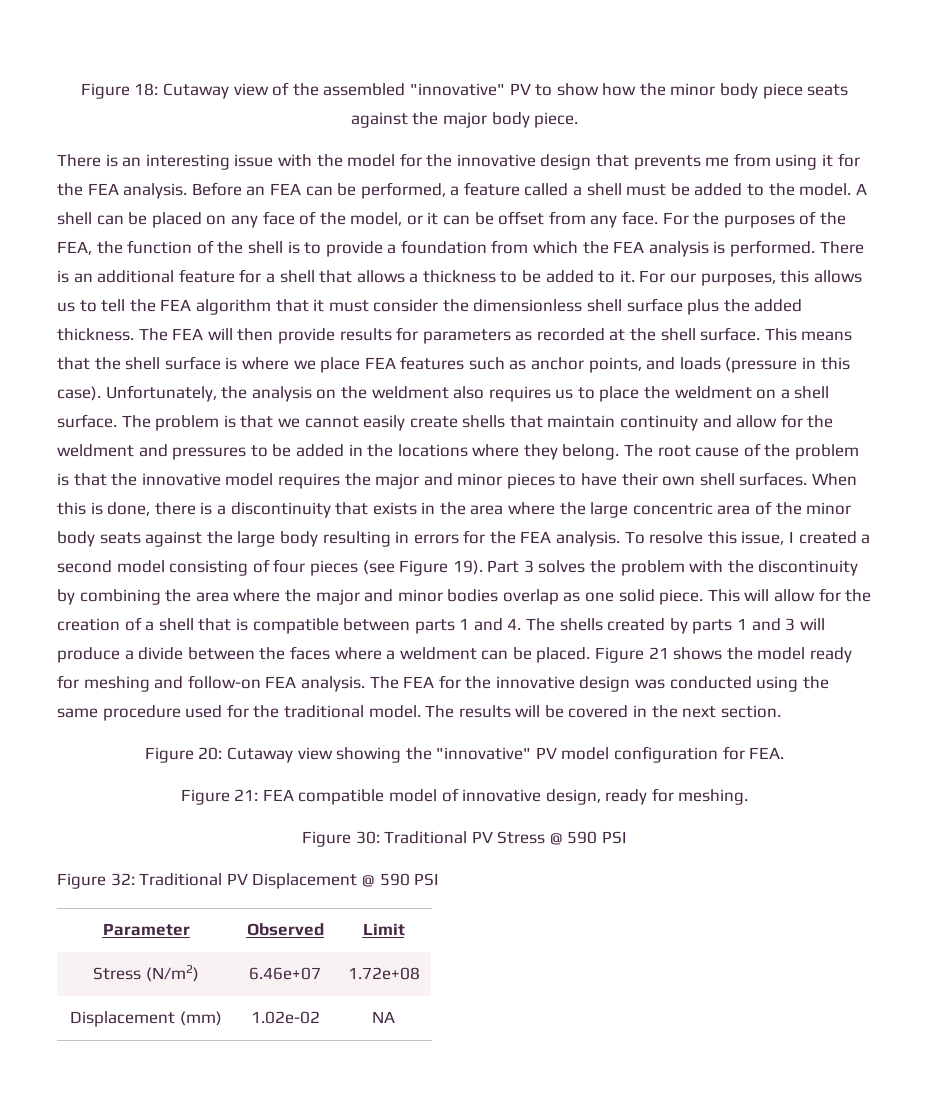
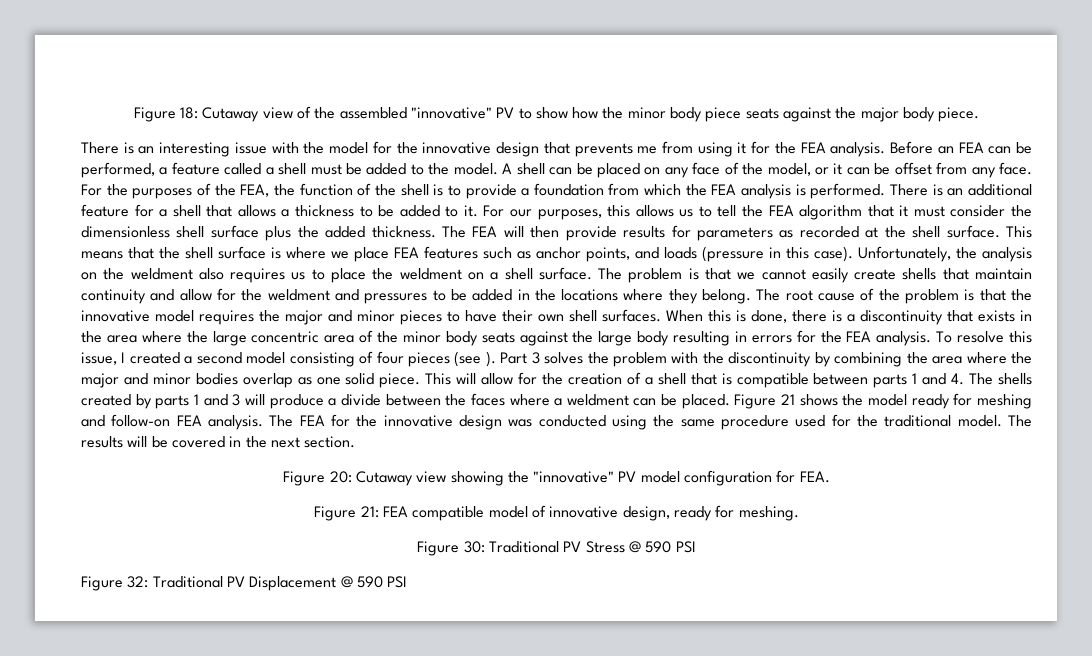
- To resolve this issue, I created a second model consisting of four pieces (see Figure 19).
+ To resolve this issue, I created a second model consisting of four pieces (see ).
- Parameter | Observed | Limit
- Stress (N/m2) | 6.46e+07 | 1.72e+08
- Displacement (mm) | 1.02e-02 | NA

